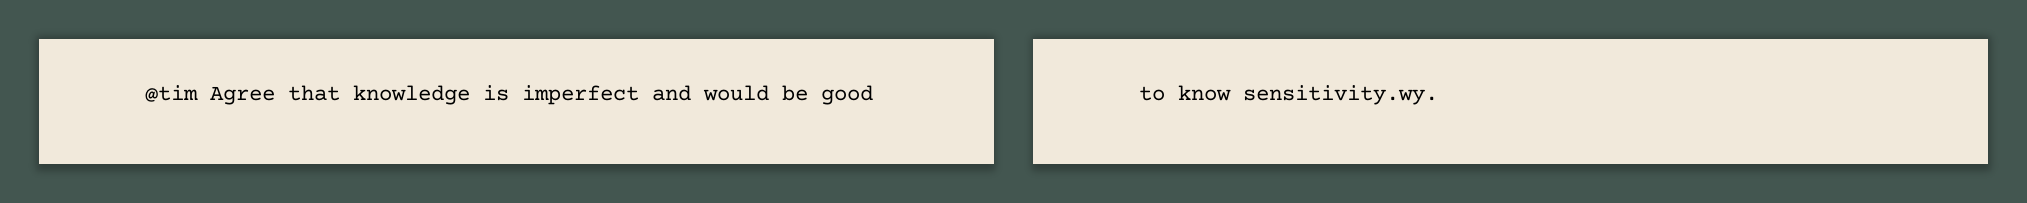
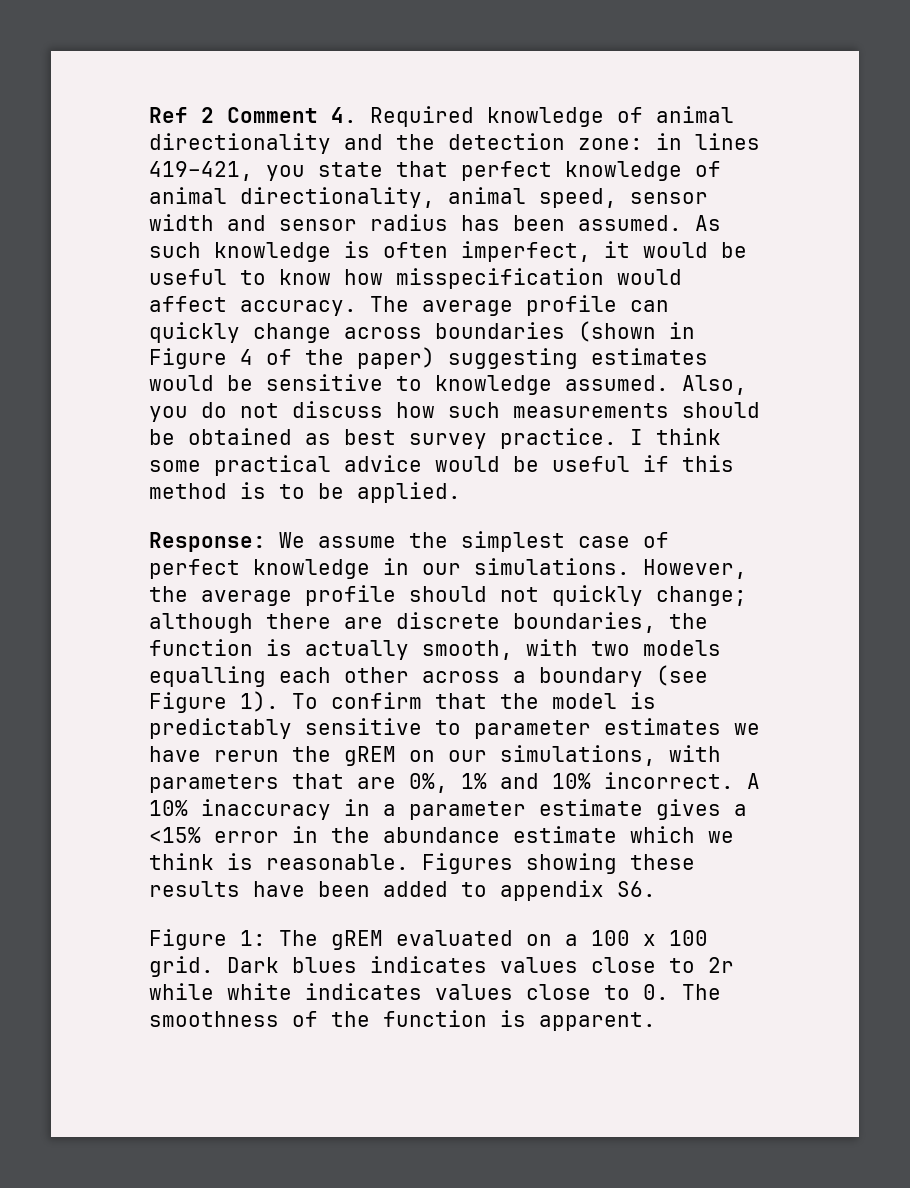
- @tim Agree that knowledge is imperfect and would be good to know sensitivity.wy.
+ Ref 2 Comment 4. Required knowledge of animal directionality and the detection zone: in lines 419–421, you state that perfect knowledge of animal directionality, animal speed, sensor width and sensor radius has been assumed. As such knowledge is often imperfect, it would be useful to know how misspecification would affect accuracy. The average profile can quickly change across boundaries (shown in Figure 4 of the paper) suggesting estimates would be sensitive to knowledge assumed. Also, you do not discuss how such measurements should be obtained as best survey practice. I think some practical advice would be useful if this method is to be applied.
+ Response: We assume the simplest case of perfect knowledge in our simulations. However, the average profile should not quickly change; although there are discrete boundaries, the function is actually smooth, with two models equalling each other across a boundary (see Figure 1). To confirm that the model is predictably sensitive to parameter estimates we have rerun the gREM on our simulations, with parameters that are 0%, 1% and 10% incorrect. A 10% inaccuracy in a parameter estimate gives a <15% error in the abundance estimate which we think is reasonable. Figures showing these results have been added to appendix S6.
+ Figure 1: The gREM evaluated on a 100 x 100 grid. Dark blues indicates values close to 2r while white indicates values close to 0. The smoothness of the function is apparent.

